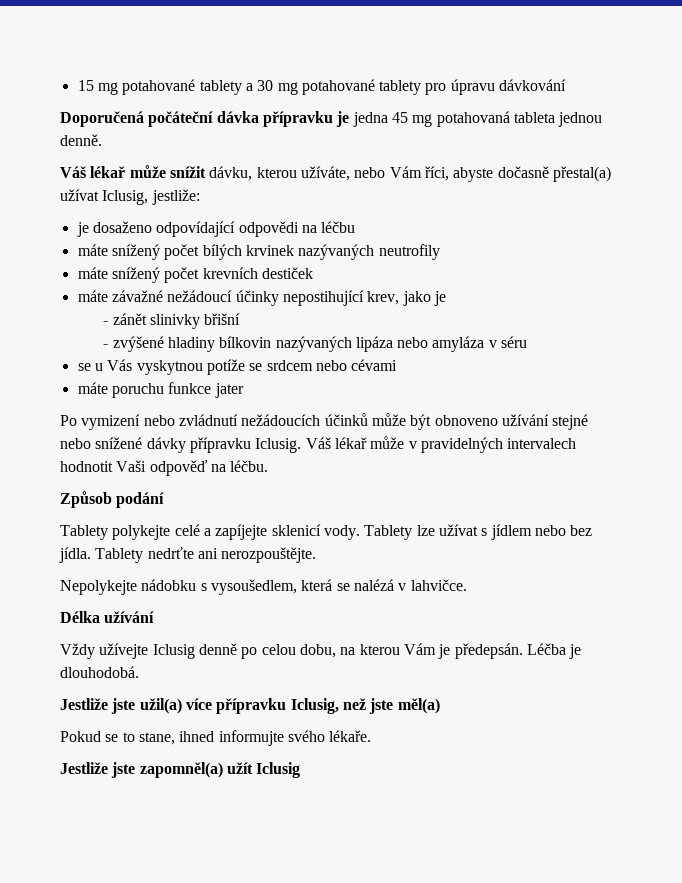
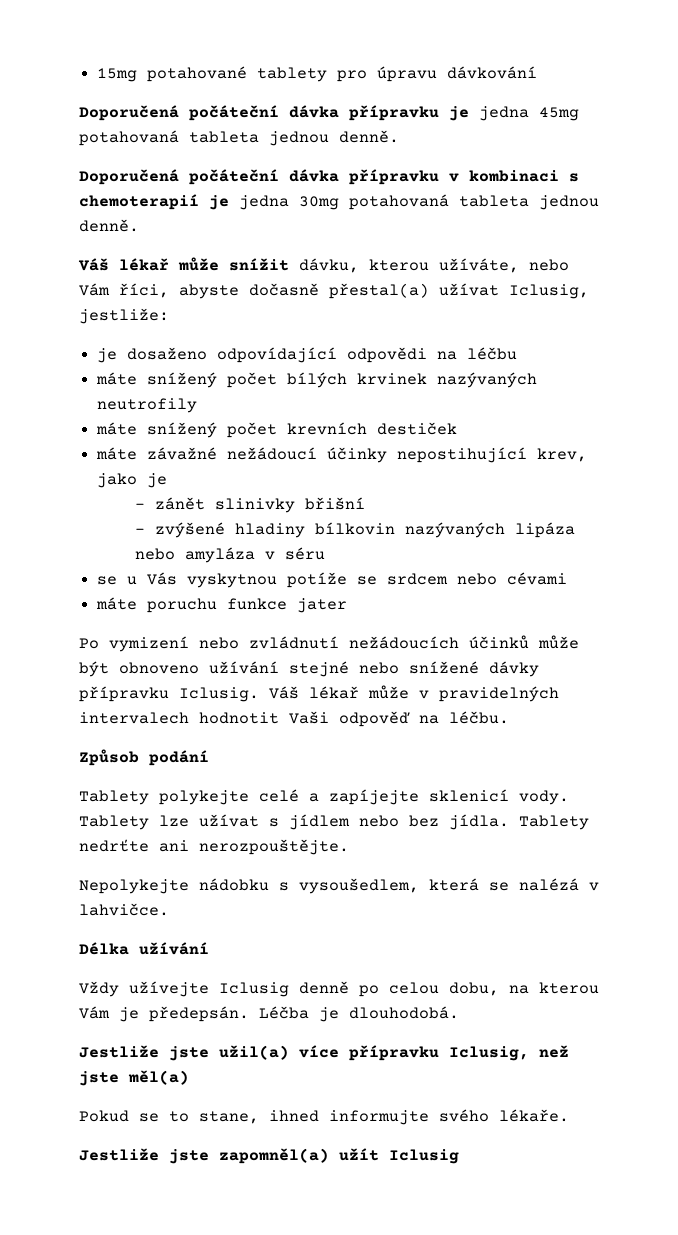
- 15 mg potahované tablety a 30 mg potahované tablety pro úpravu dávkování
+ 15mg potahované tablety pro úpravu dávkování
- Doporučená počáteční dávka přípravku je jedna 45 mg potahovaná tableta jednou denně.
+ Doporučená počáteční dávka přípravku je jedna 45mg potahovaná tableta jednou denně.
+ Doporučená počáteční dávka přípravku v kombinaci s chemoterapií je jedna 30mg potahovaná tableta jednou denně.

